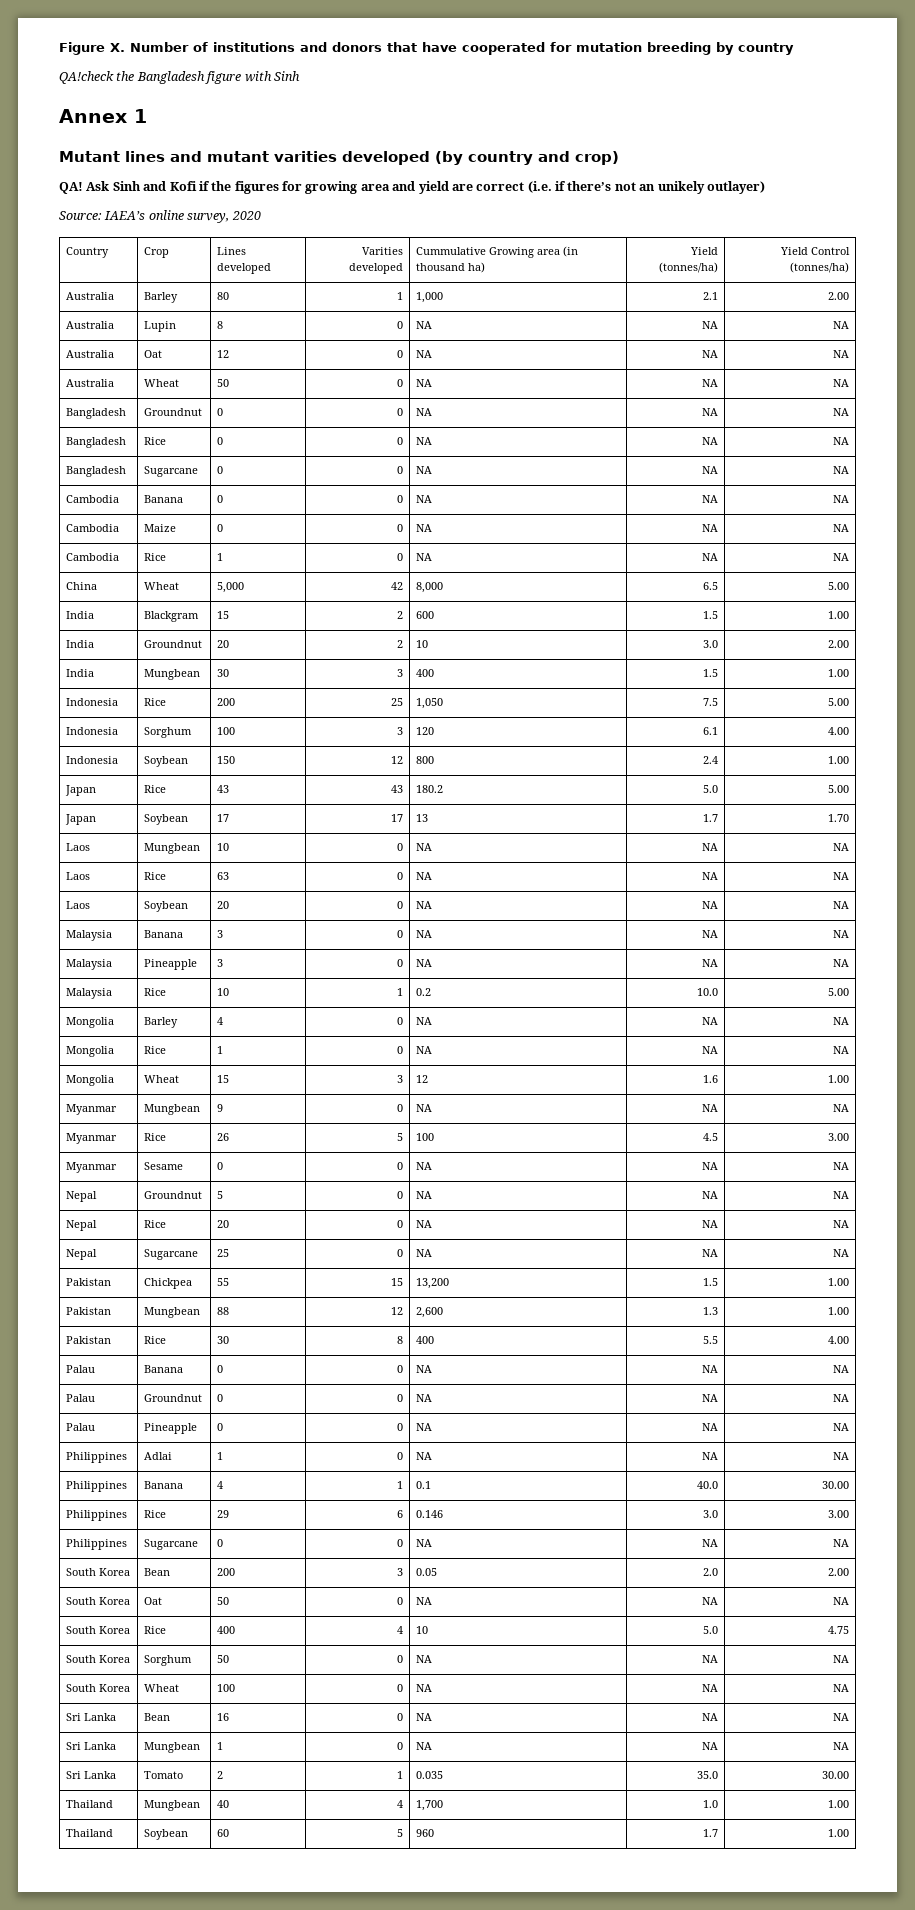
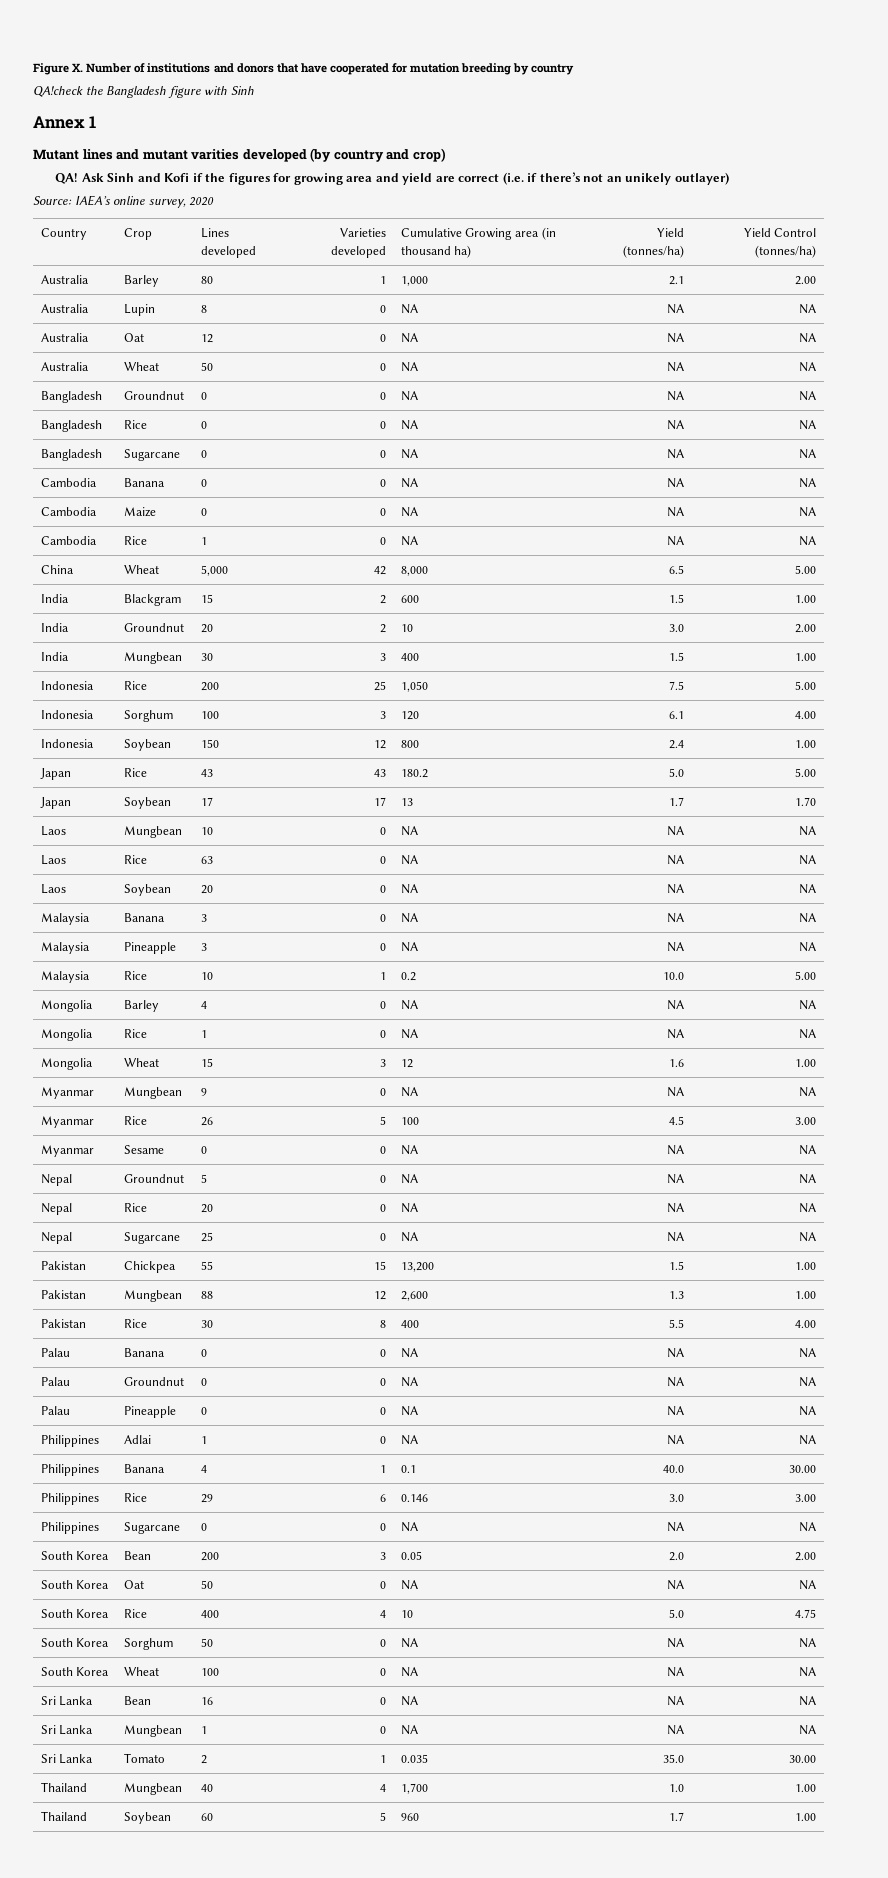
- Country | Crop | Lines developed | Varities developed | Cummulative Growing area (in thousand ha) | Yield (tonnes/ha) | Yield Control (tonnes/ha)
+ Country | Crop | Lines developed | Varieties developed | Cumulative Growing area (in thousand ha) | Yield (tonnes/ha) | Yield Control (tonnes/ha)

